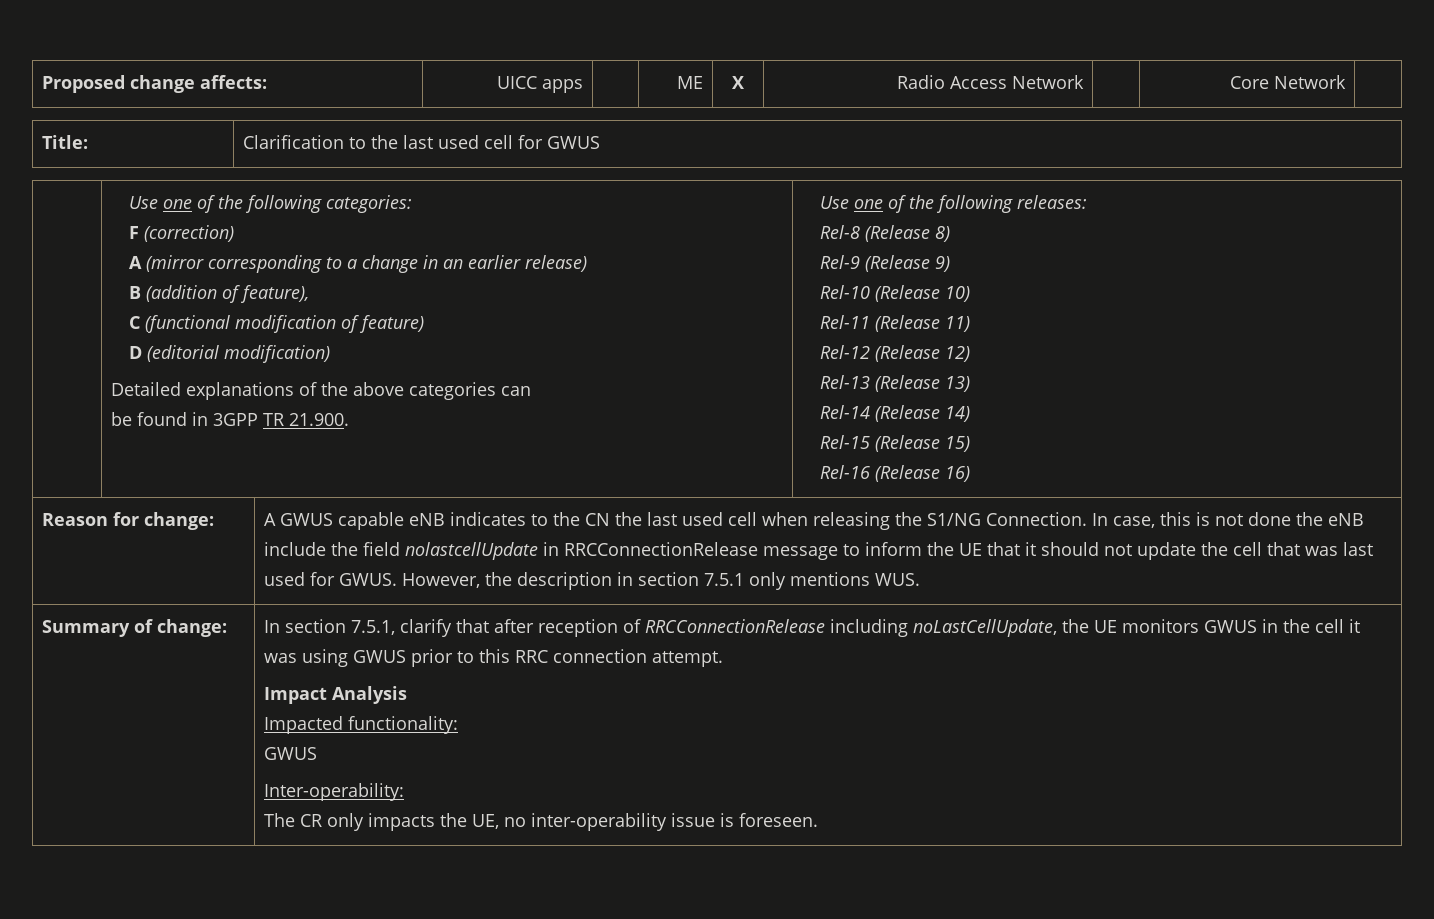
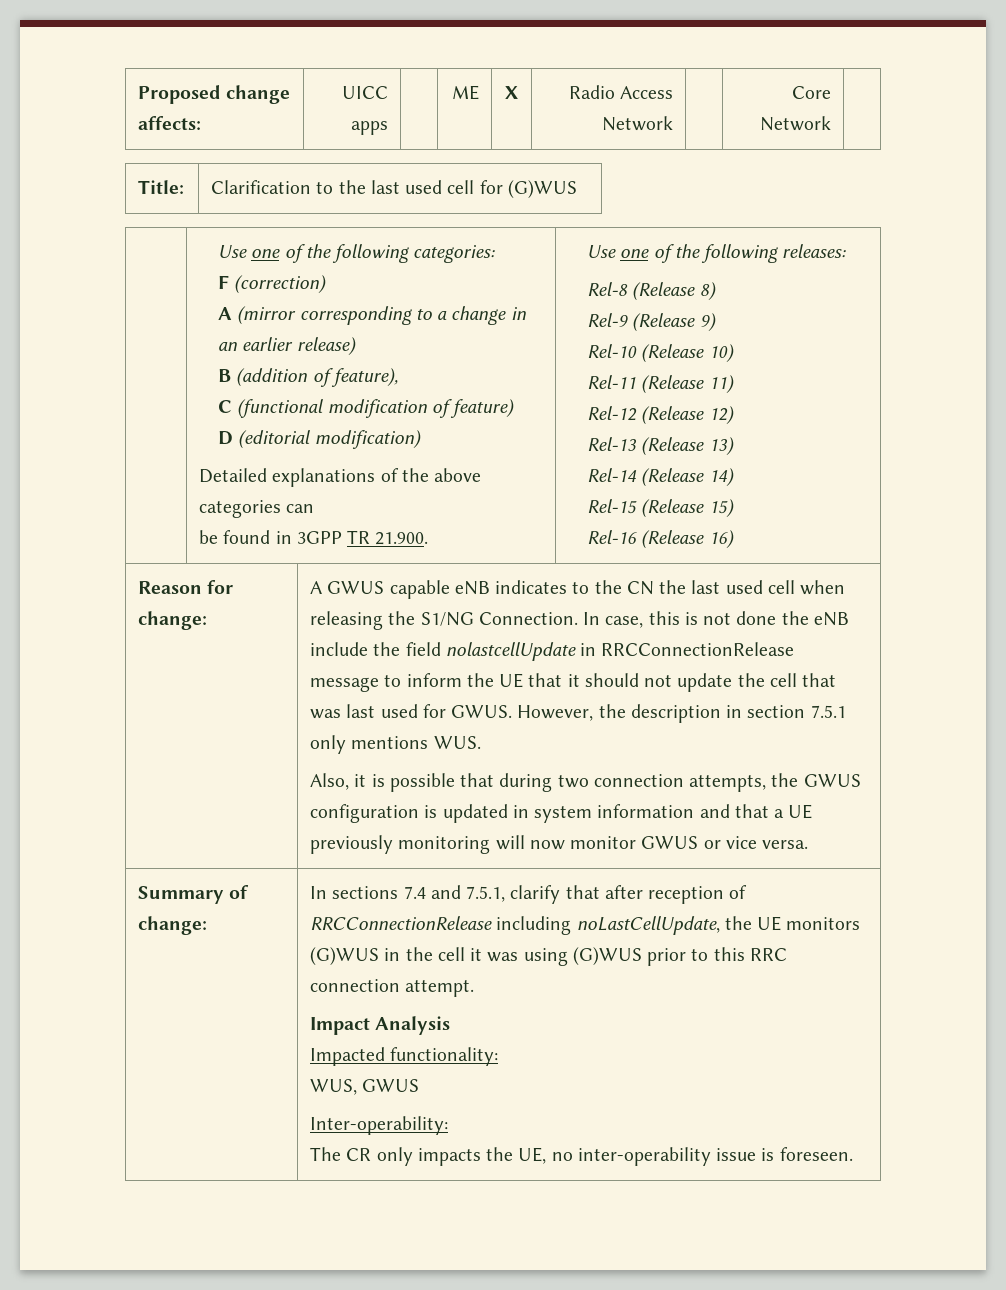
- Title: | Clarification to the last used cell for GWUS
+ Title: | Clarification to the last used cell for (G)WUS
+ Also, it is possible that during two connection attempts, the GWUS configuration is updated in system information and that a UE previously monitoring will now monitor GWUS or vice versa.
- In section 7.5.1, clarify that after reception of RRCConnectionRelease including noLastCellUpdate, the UE monitors GWUS in the cell it was using GWUS prior to this RRC connection attempt.
+ In sections 7.4 and 7.5.1, clarify that after reception of RRCConnectionRelease including noLastCellUpdate, the UE monitors (G)WUS in the cell it was using (G)WUS prior to this RRC connection attempt.
  Impacted functionality:
- GWUS
+ WUS, GWUS

